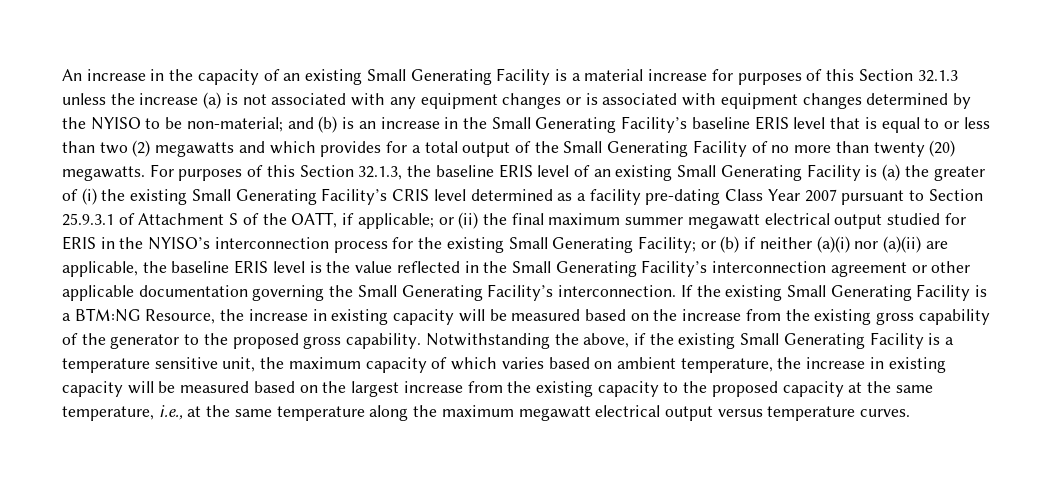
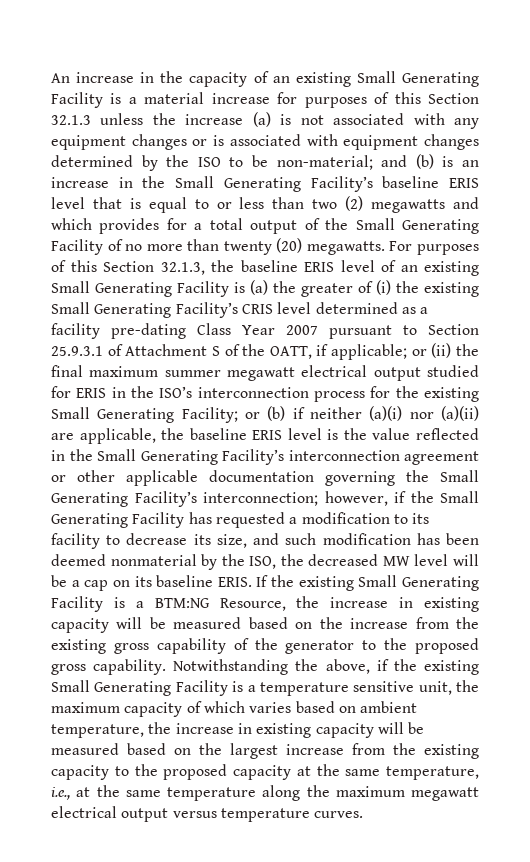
- An increase in the capacity of an existing Small Generating Facility is a material increase for purposes of this Section 32.1.3 unless the increase (a) is not associated with any equipment changes or is associated with equipment changes determined by the NYISO to be non-material;
+ An increase in the capacity of an existing Small Generating Facility is a material increase for purposes of this Section 32.1.3 unless the increase (a) is not associated with any equipment changes or is associated with equipment changes determined by the ISO to be non-material;
- or (ii) the final maximum summer megawatt electrical output studied for ERIS in the NYISO’s interconnection process for the existing Small Generating Facility;
+ or (ii) the final maximum summer megawatt electrical output studied for ERIS in the ISO’s interconnection process for the existing Small Generating Facility;
- or (b) if neither (a)(i) nor (a)(ii) are applicable, the baseline ERIS level is the value reflected in the Small Generating Facility’s interconnection agreement or other applicable documentation governing the Small Generating Facility’s interconnection.
+ or (b) if neither (a)(i) nor (a)(ii) are applicable, the baseline ERIS level is the value reflected in the Small Generating Facility’s interconnection agreement or other applicable documentation governing the Small Generating Facility’s interconnection; however, if the Small Generating Facility has requested a modification to its facility to decrease its size, and such modification has been deemed nonmaterial by the ISO, the decreased MW level will be a cap on its baseline ERIS.

